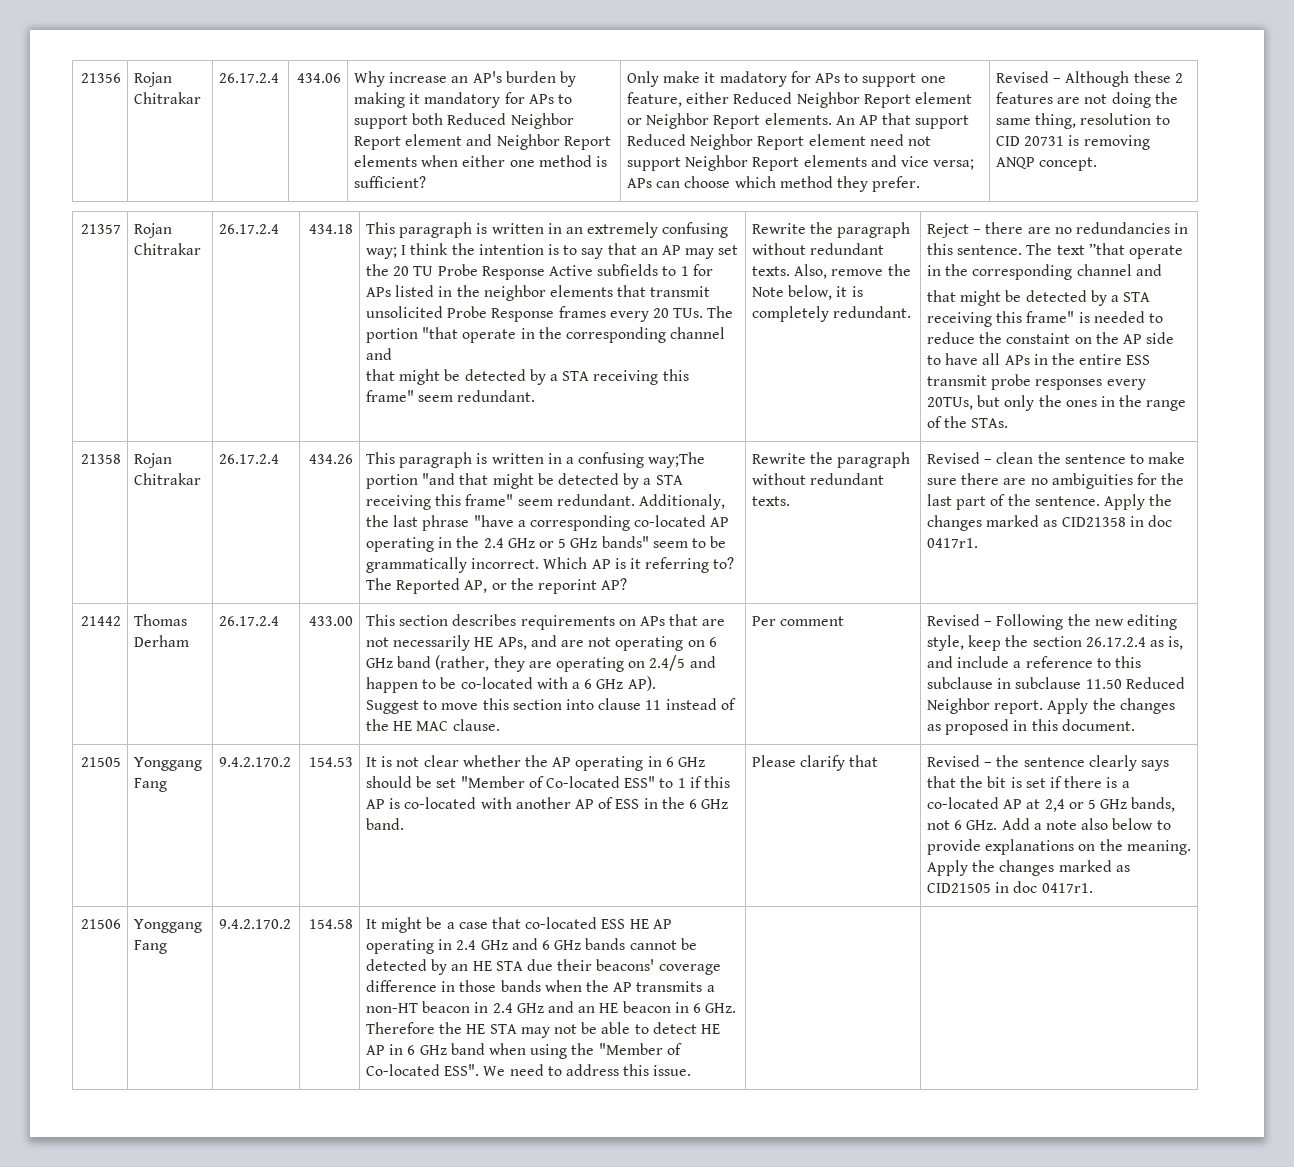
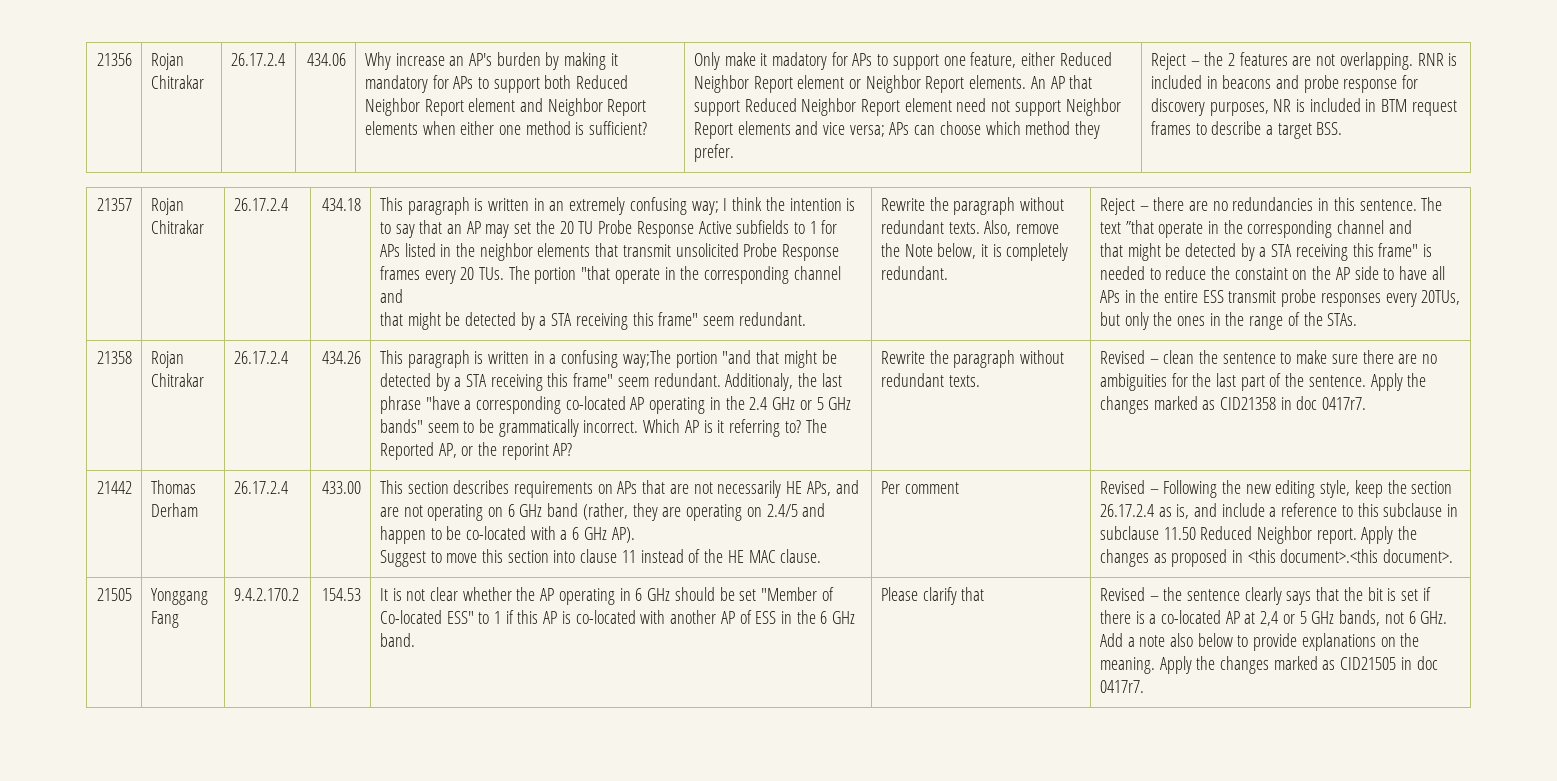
- Revised – Although these 2 features are not doing the same thing, resolution to CID 20731 is removing ANQP concept.
+ Reject – the 2 features are not overlapping. RNR is included in beacons and probe response for discovery purposes, NR is included in BTM request frames to describe a target BSS.
- Apply the changes marked as CID21358 in doc 0417r1.
+ Apply the changes marked as CID21358 in doc 0417r7.
- Apply the changes as proposed in this document.
+ Apply the changes as proposed in <this document>.<this document>.
- Apply the changes marked as CID21505 in doc 0417r1.
- 21506 | Yonggang Fang | 9.4.2.170.2 | 154.58 | It might be a case that co-located ESS HE AP operating in 2.4 GHz and 6 GHz bands cannot be detected by an HE STA due their beacons' coverage difference in those bands when the AP transmits a non-HT beacon in 2.4 GHz and an HE beacon in 6 GHz. Therefore the HE STA may not be able to detect HE AP in 6 GHz band when using the "Member of Co-located ESS". We need to address this issue.
+ Apply the changes marked as CID21505 in doc 0417r7.

